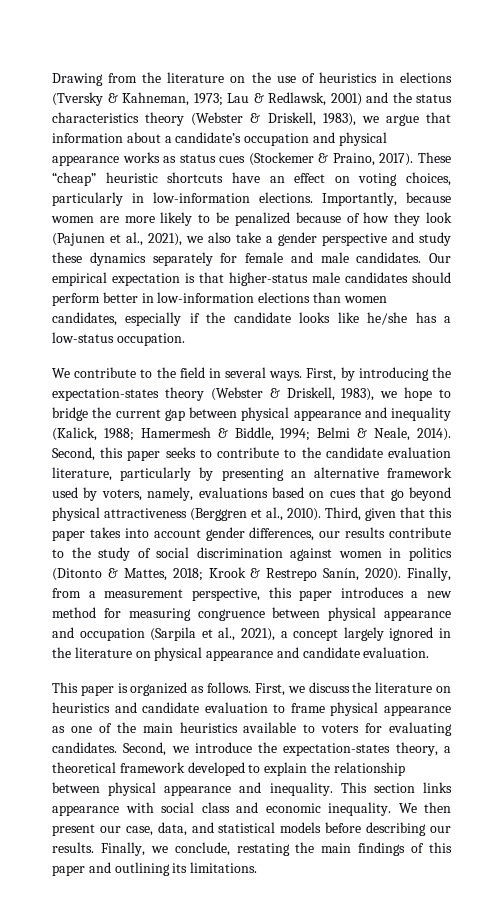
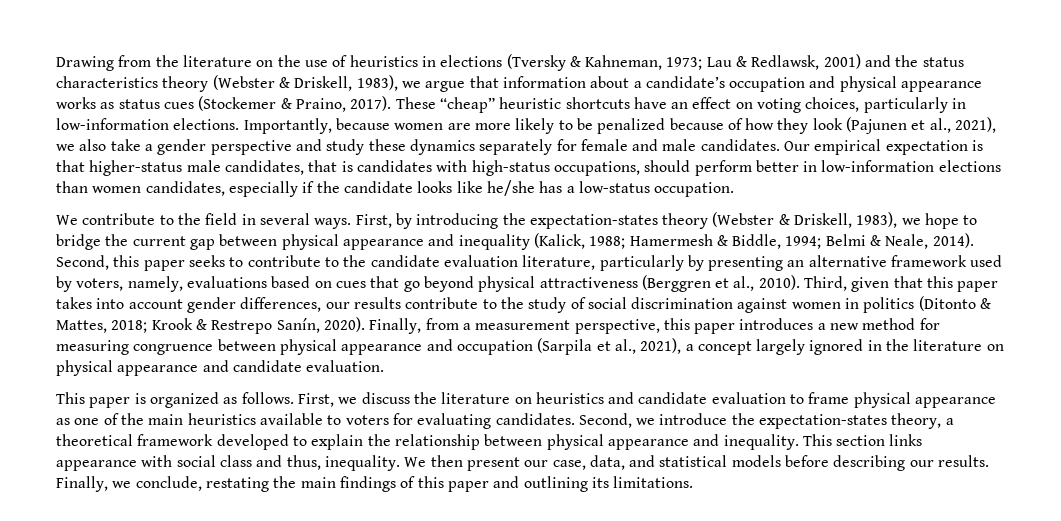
- Our empirical expectation is that higher-status male candidates should perform better in low-information elections than women candidates, especially if the candidate looks like he/she has a low-status occupation.
+ Our empirical expectation is that higher-status male candidates, that is candidates with high-status occupations, should perform better in low-information elections than women candidates, especially if the candidate looks like he/she has a low-status occupation.
- This section links appearance with social class and economic inequality.
+ This section links appearance with social class and thus, inequality.

